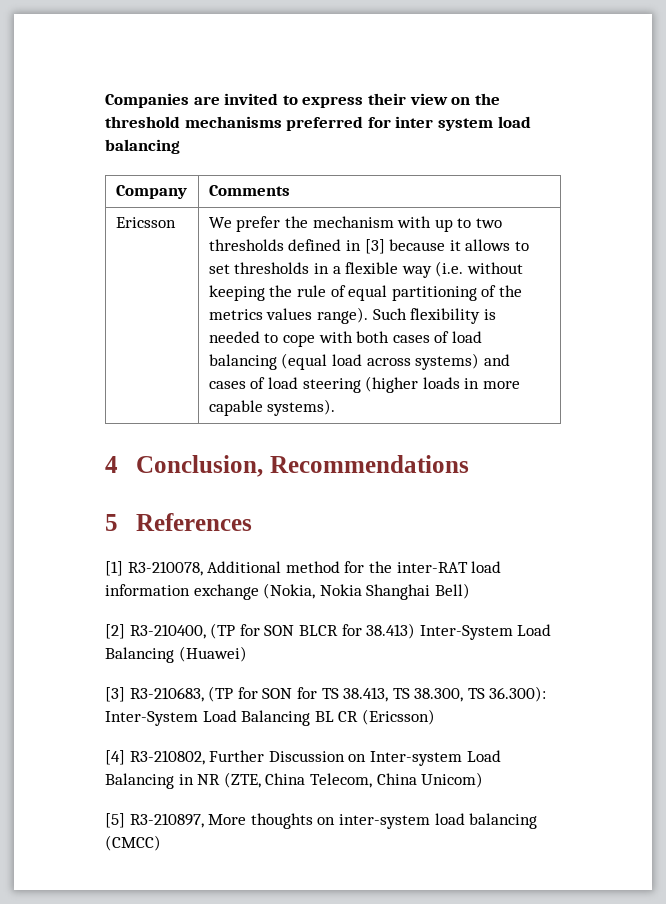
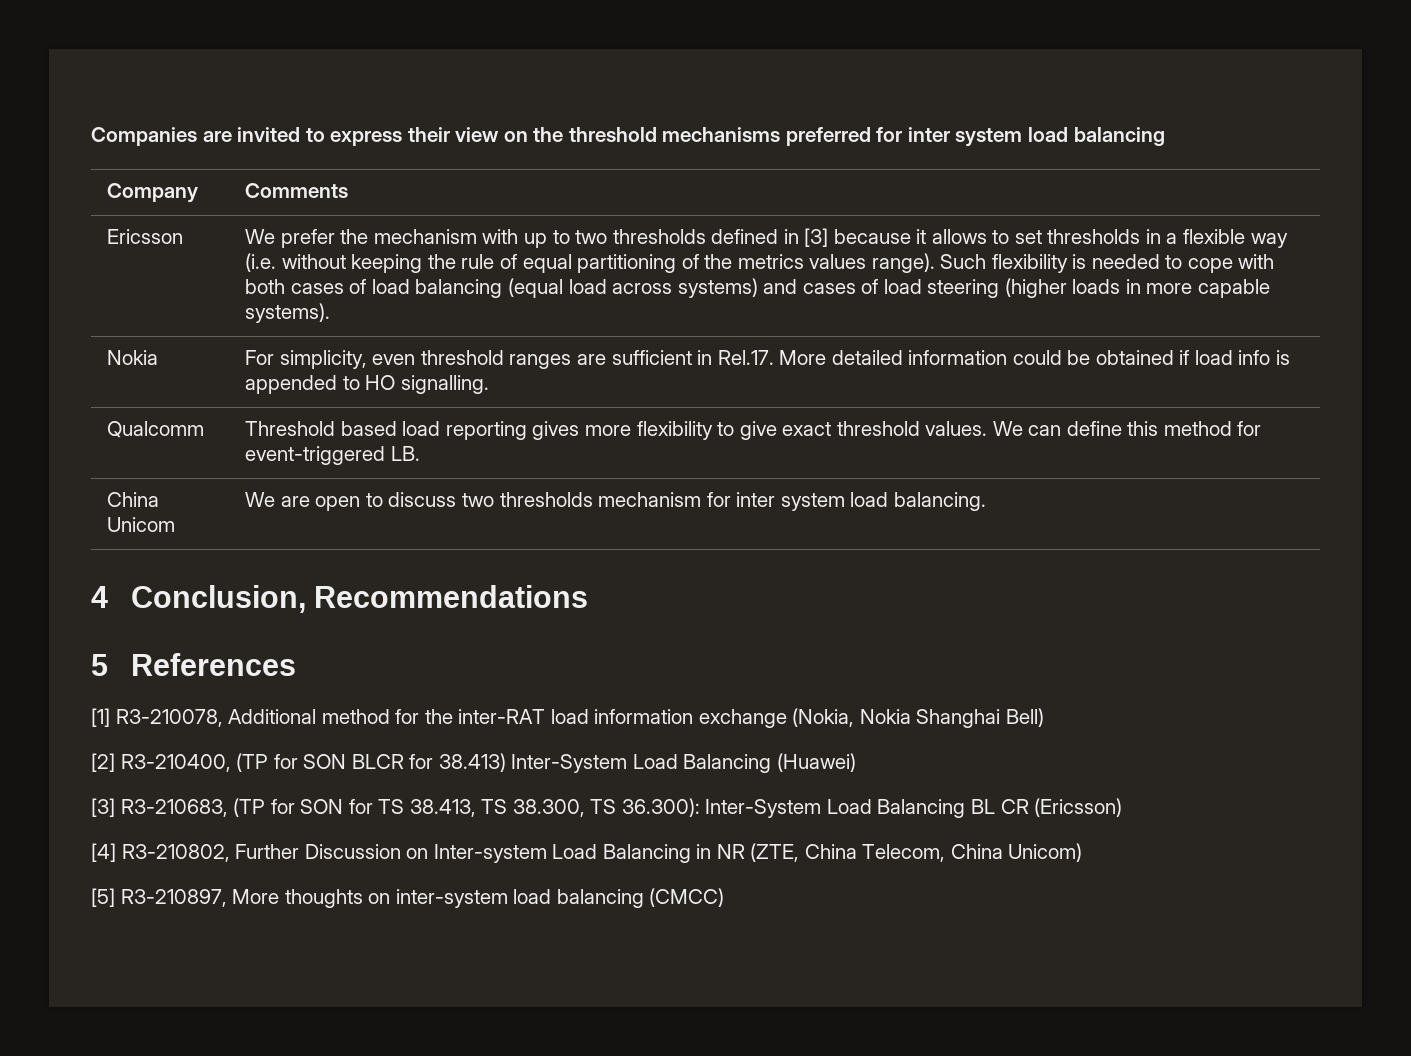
+ Nokia | For simplicity, even threshold ranges are sufficient in Rel.17. More detailed information could be obtained if load info is appended to HO signalling.
+ Qualcomm | Threshold based load reporting gives more flexibility to give exact threshold values. We can define this method for event-triggered LB.
+ China Unicom | We are open to discuss two thresholds mechanism for inter system load balancing.

